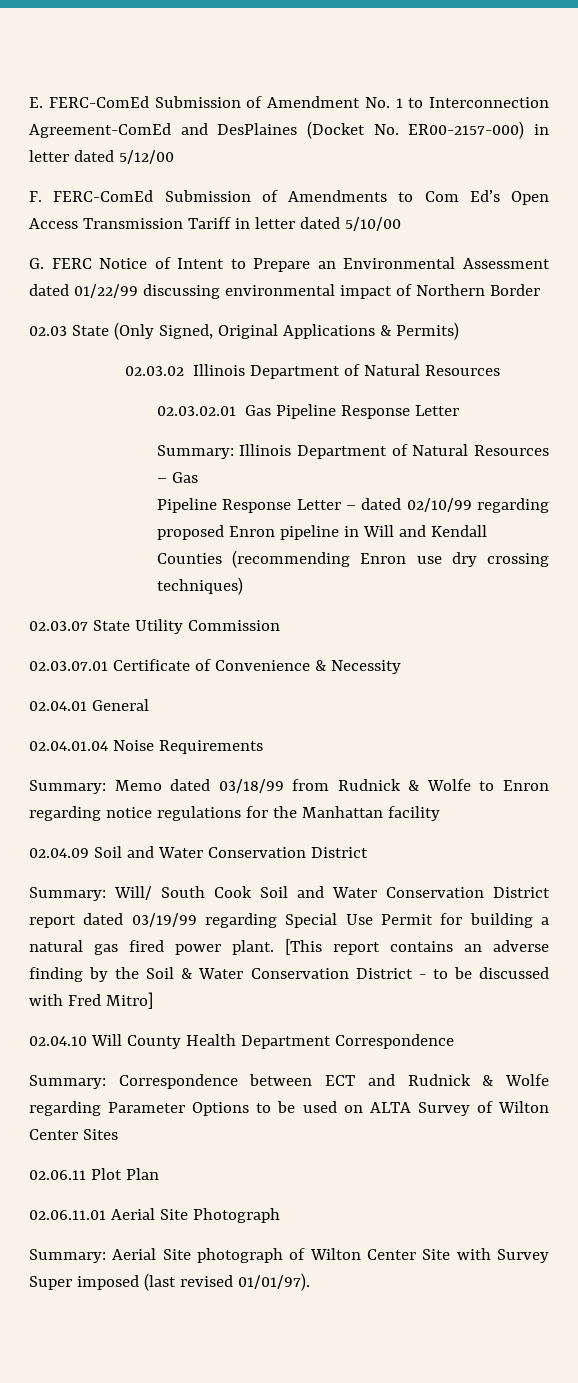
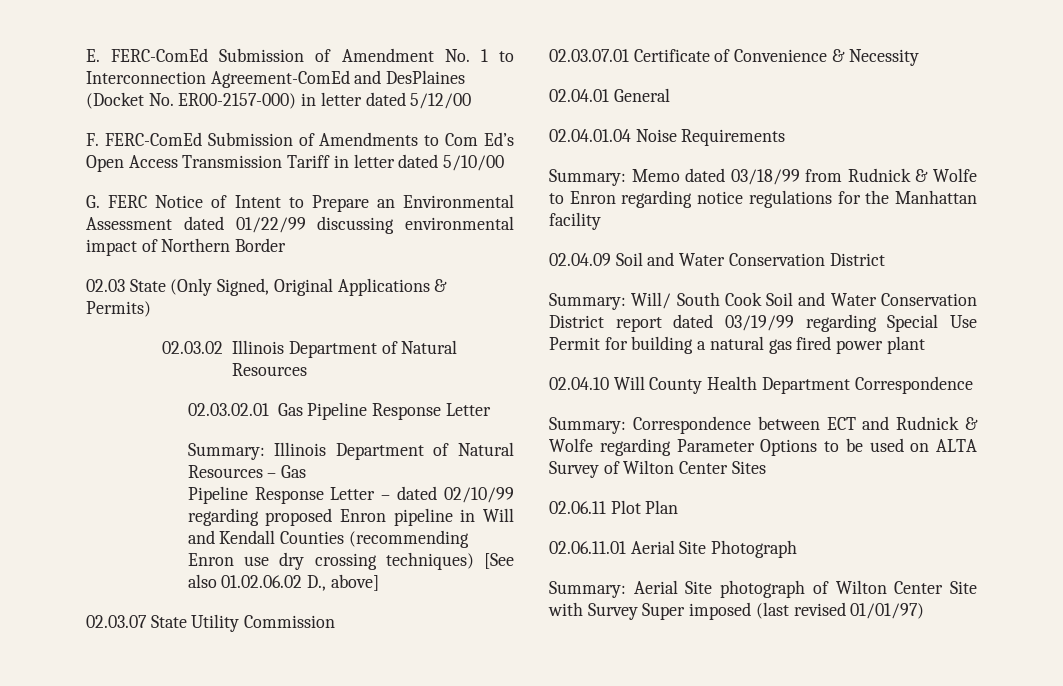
- Pipeline Response Letter – dated 02/10/99 regarding proposed Enron pipeline in Will and Kendall Counties (recommending Enron use dry crossing techniques)
+ Pipeline Response Letter – dated 02/10/99 regarding proposed Enron pipeline in Will and Kendall Counties (recommending Enron use dry crossing techniques) [See also 01.02.06.02 D., above]
- Summary: Will/ South Cook Soil and Water Conservation District report dated 03/19/99 regarding Special Use Permit for building a natural gas fired power plant. [This report contains an adverse finding by the Soil & Water Conservation District - to be discussed with Fred Mitro]
+ Summary: Will/ South Cook Soil and Water Conservation District report dated 03/19/99 regarding Special Use Permit for building a natural gas fired power plant
- Summary: Aerial Site photograph of Wilton Center Site with Survey Super imposed (last revised 01/01/97).
+ Summary: Aerial Site photograph of Wilton Center Site with Survey Super imposed (last revised 01/01/97)

